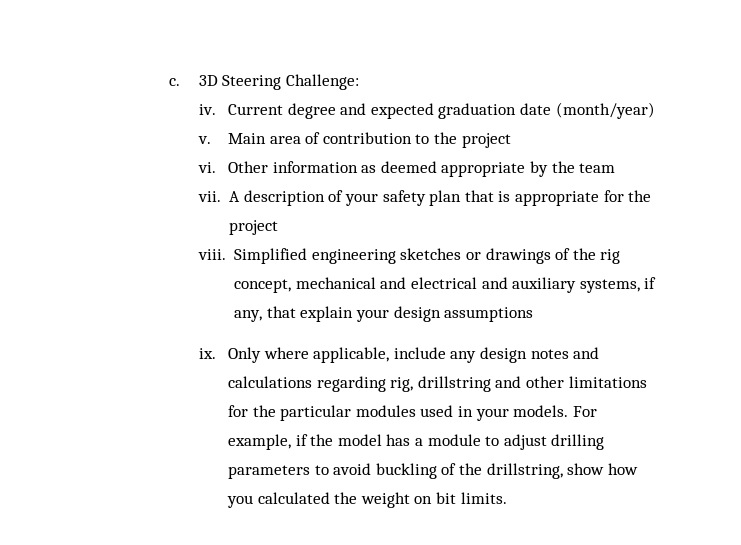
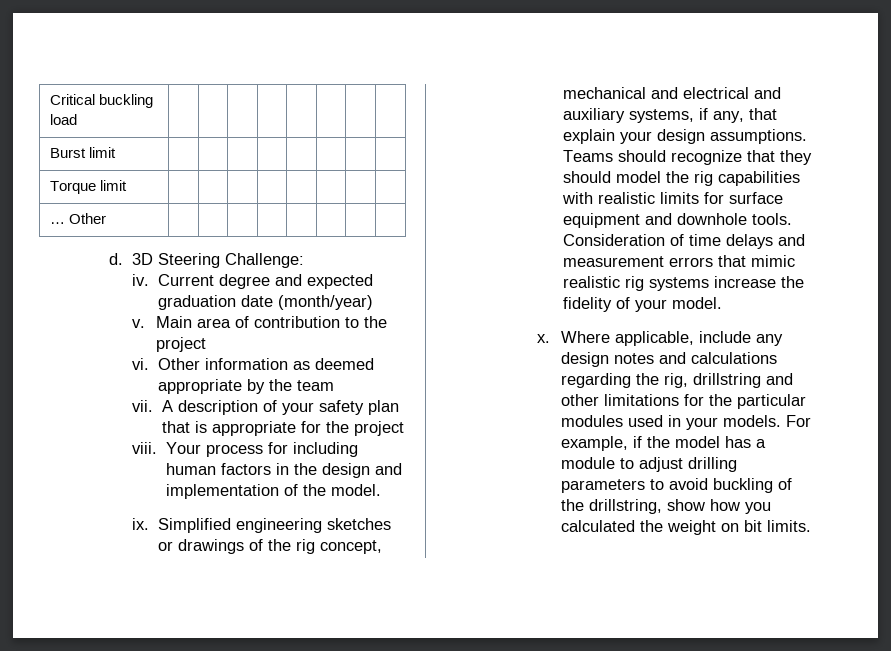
- c.
+ Critical buckling load | | | | | | | |
+ Burst limit | | | | | | | |
+ Torque limit | | | | | | | |
+ … Other | | | | | | | |
+ d.
+ Your process for including human factors in the design and implementation of the model.
+ ix.
- Simplified engineering sketches or drawings of the rig concept, mechanical and electrical and auxiliary systems, if any, that explain your design assumptions
- ix. Only where applicable, include any design notes and calculations regarding rig, drillstring and other limitations for the particular modules used in your models.
+ Simplified engineering sketches or drawings of the rig concept, mechanical and electrical and auxiliary systems, if any, that explain your design assumptions. Teams should recognize that they should model the rig capabilities with realistic limits for surface equipment and downhole tools. Consideration of time delays and measurement errors that mimic realistic rig systems increase the fidelity of your model.
+ x. Where applicable, include any design notes and calculations regarding the rig, drillstring and other limitations for the particular modules used in your models.

